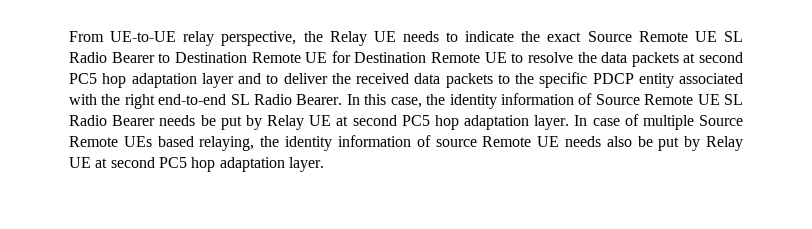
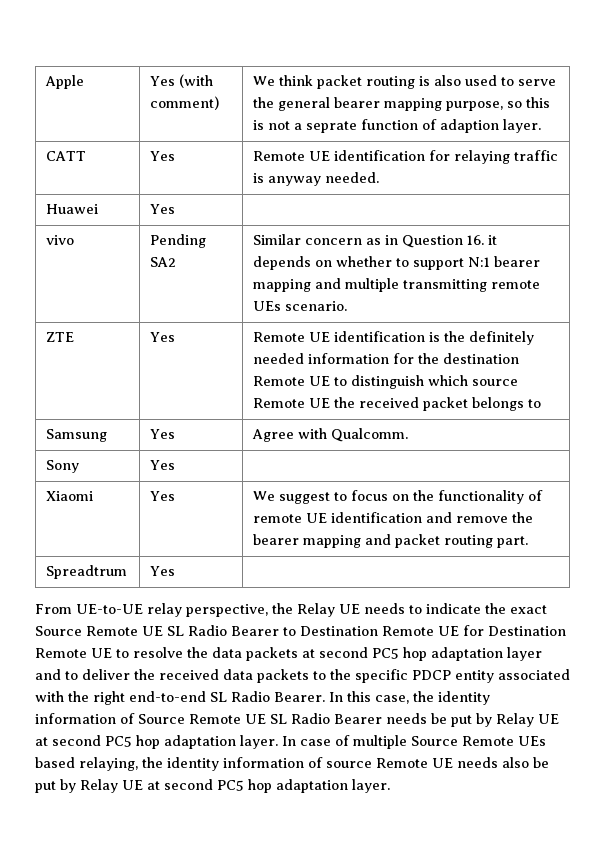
+ Apple | Yes (with comment) | We think packet routing is also used to serve the general bearer mapping purpose, so this is not a seprate function of adaption layer.
+ CATT | Yes | Remote UE identification for relaying traffic is anyway needed.
+ Huawei | Yes |
+ vivo | Pending SA2 | Similar concern as in Question 16. it depends on whether to support N:1 bearer mapping and multiple transmitting remote UEs scenario.
+ ZTE | Yes | Remote UE identification is the definitely needed information for the destination Remote UE to distinguish which source Remote UE the received packet belongs to
+ Samsung | Yes | Agree with Qualcomm.
+ Sony | Yes |
+ Xiaomi | Yes | We suggest to focus on the functionality of remote UE identification and remove the bearer mapping and packet routing part.
+ Spreadtrum | Yes |

